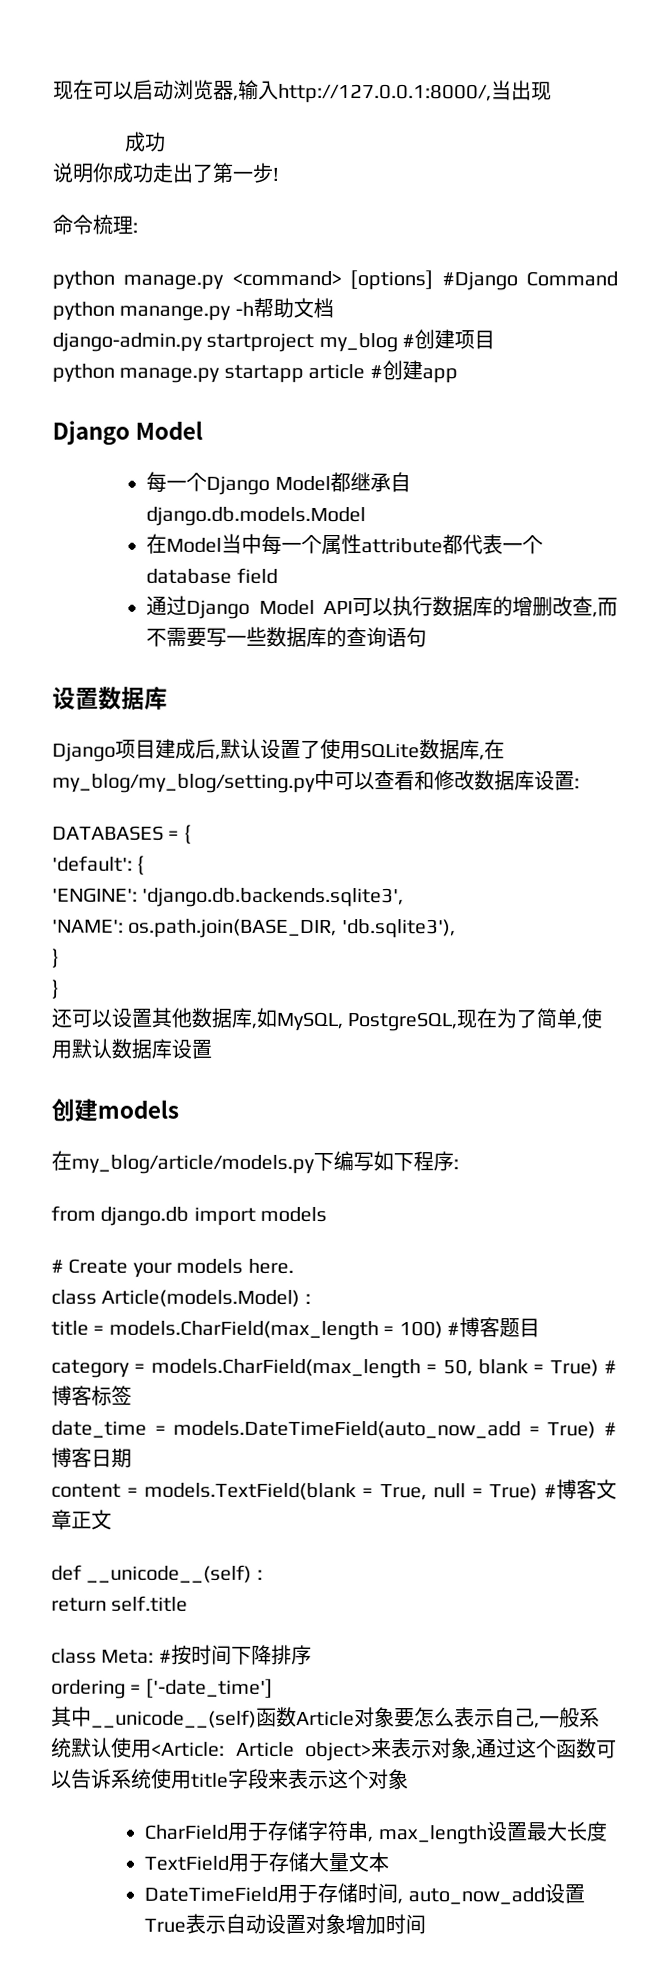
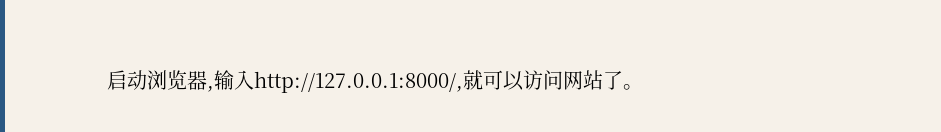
- 现在可以启动浏览器,输入http://127.0.0.1:8000/,当出现
- 成功
- 说明你成功走出了第一步!
- 命令梳理:
- python manage.py <command> [options] #Django Command python manange.py -h帮助文档
- django-admin.py startproject my_blog #创建项目
- python manage.py startapp article #创建app
- Django Model
- 每一个Django Model都继承自django.db.models.Model
- 在Model当中每一个属性attribute都代表一个database field
- 通过Django Model API可以执行数据库的增删改查,而不需要写一些数据库的查询语句
- 设置数据库
- Django项目建成后,默认设置了使用SQLite数据库,在my_blog/my_blog/setting.py中可以查看和修改数据库设置:
- DATABASES = {
- 'default': {
- 'ENGINE': 'django.db.backends.sqlite3',
- 'NAME': os.path.join(BASE_DIR, 'db.sqlite3'),
- }
- }
- 还可以设置其他数据库,如MySQL, PostgreSQL,现在为了简单,使用默认数据库设置
- 创建models
- 在my_blog/article/models.py下编写如下程序:
- from django.db import models
- # Create your models here.
- class Article(models.Model) :
- title = models.CharField(max_length = 100) #博客题目
- category = models.CharField(max_length = 50, blank = True) #博客标签
- date_time = models.DateTimeField(auto_now_add = True) #博客日期
- content = models.TextField(blank = True, null = True) #博客文章正文
- def __unicode__(self) :
- return self.title
- class Meta: #按时间下降排序
- ordering = ['-date_time']
- 其中__unicode__(self)函数Article对象要怎么表示自己,一般系统默认使用<Article: Article object>来表示对象,通过这个函数可以告诉系统使用title字段来表示这个对象
- CharField用于存储字符串, max_length设置最大长度
- TextField用于存储大量文本
- DateTimeField用于存储时间, auto_now_add设置True表示自动设置对象增加时间
+ 启动浏览器,输入http://127.0.0.1:8000/,就可以访问网站了。

